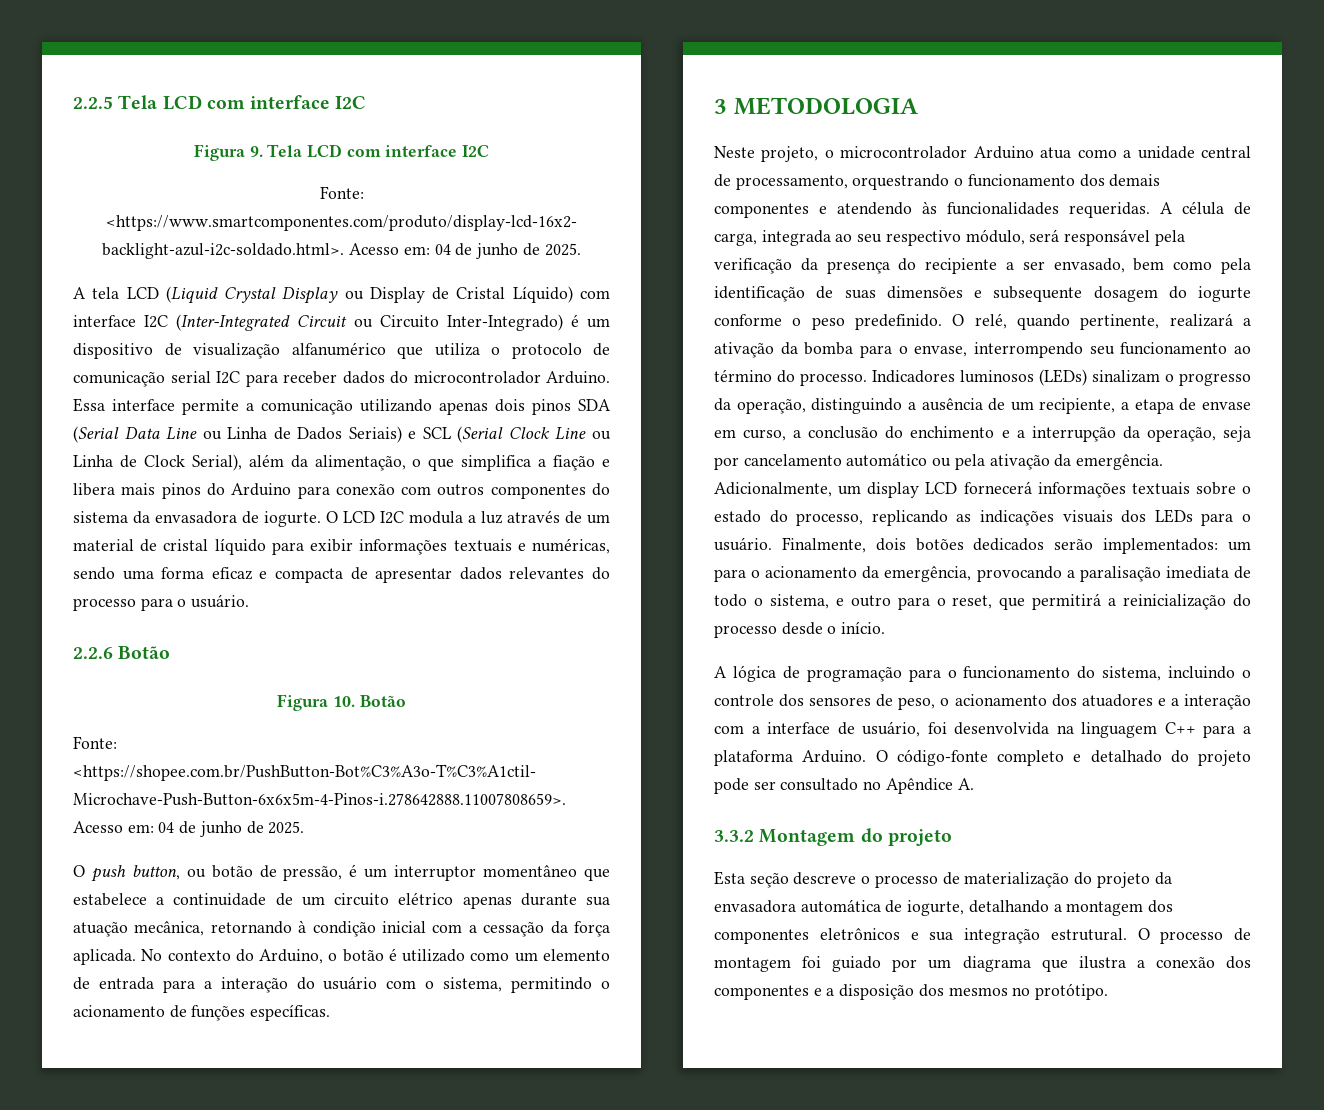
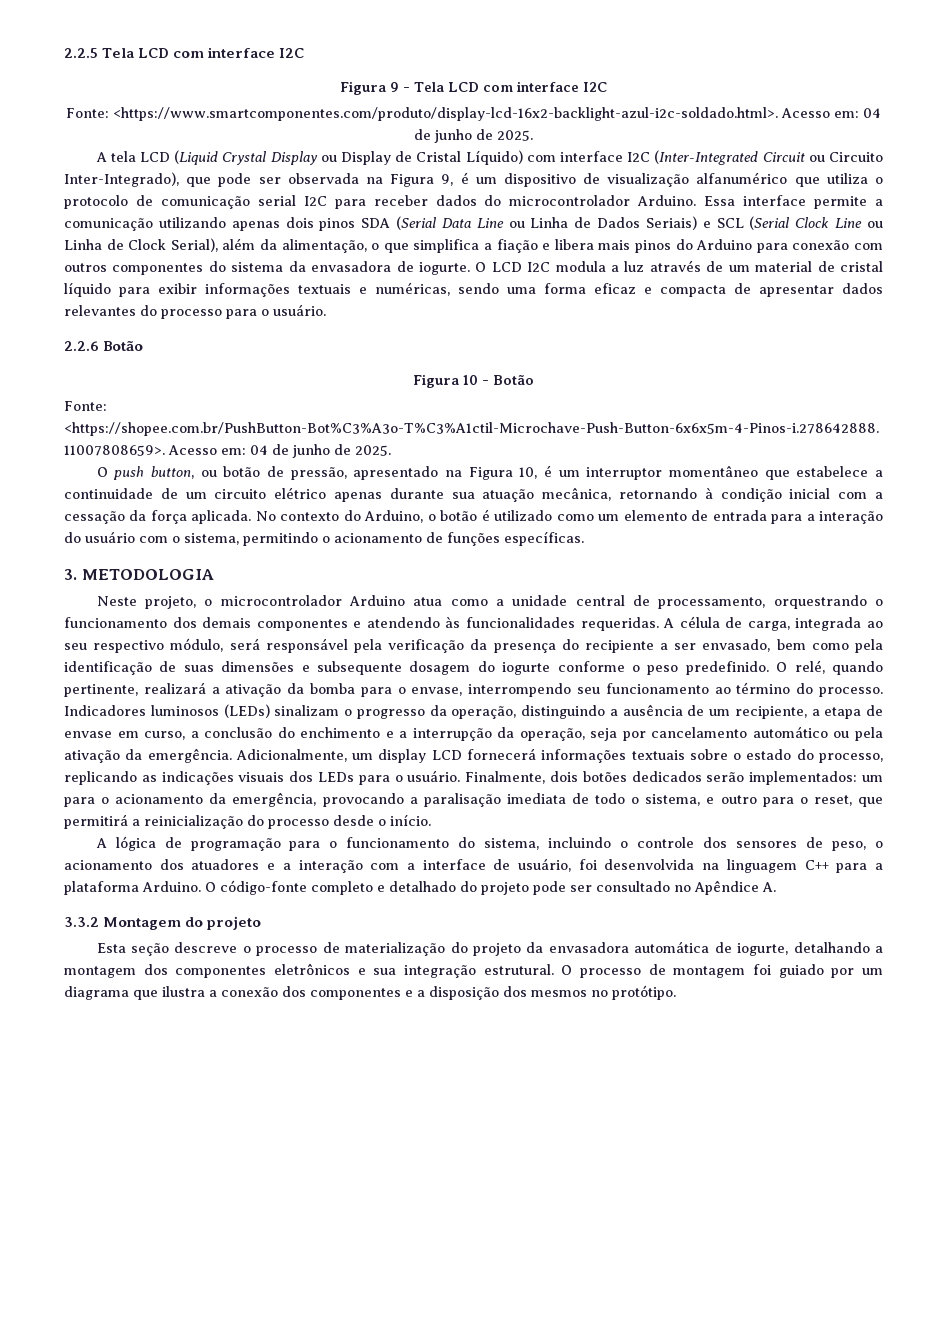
- Figura 9. Tela LCD com interface I2C
+ Figura 9 - Tela LCD com interface I2C
- A tela LCD (Liquid Crystal Display ou Display de Cristal Líquido) com interface I2C (Inter-Integrated Circuit ou Circuito Inter-Integrado) é um dispositivo de visualização alfanumérico que utiliza o protocolo de comunicação serial I2C para receber dados do microcontrolador Arduino.
+ A tela LCD (Liquid Crystal Display ou Display de Cristal Líquido) com interface I2C (Inter-Integrated Circuit ou Circuito Inter-Integrado), que pode ser observada na Figura 9, é um dispositivo de visualização alfanumérico que utiliza o protocolo de comunicação serial I2C para receber dados do microcontrolador Arduino.
- Figura 10. Botão
+ Figura 10 - Botão
- O push button, ou botão de pressão, é um interruptor momentâneo que estabelece a continuidade de um circuito elétrico apenas durante sua atuação mecânica, retornando à condição inicial com a cessação da força aplicada.
+ O push button, ou botão de pressão, apresentado na Figura 10, é um interruptor momentâneo que estabelece a continuidade de um circuito elétrico apenas durante sua atuação mecânica, retornando à condição inicial com a cessação da força aplicada.
- 3 METODOLOGIA
+ 3. METODOLOGIA

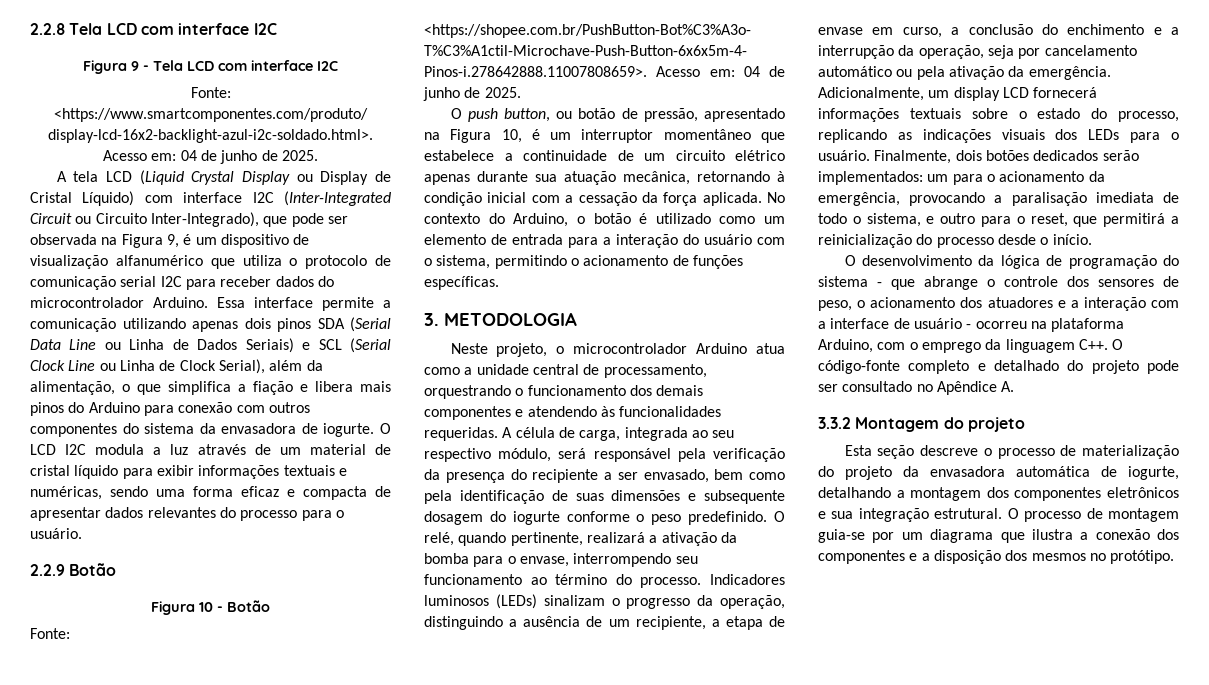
- 2.2.5 Tela LCD com interface I2C
+ 2.2.8 Tela LCD com interface I2C
- 2.2.6 Botão
+ 2.2.9 Botão
- A lógica de programação para o funcionamento do sistema, incluindo o controle dos sensores de peso, o acionamento dos atuadores e a interação com a interface de usuário, foi desenvolvida na linguagem C++ para a plataforma Arduino. O código-fonte completo e detalhado do projeto pode ser consultado no Apêndice A.
+ O desenvolvimento da lógica de programação do sistema - que abrange o controle dos sensores de peso, o acionamento dos atuadores e a interação com a interface de usuário - ocorreu na plataforma Arduino, com o emprego da linguagem C++. O código-fonte completo e detalhado do projeto pode ser consultado no Apêndice A.
- O processo de montagem foi guiado por um diagrama que ilustra a conexão dos componentes e a disposição dos mesmos no protótipo.
+ O processo de montagem guia-se por um diagrama que ilustra a conexão dos componentes e a disposição dos mesmos no protótipo.

